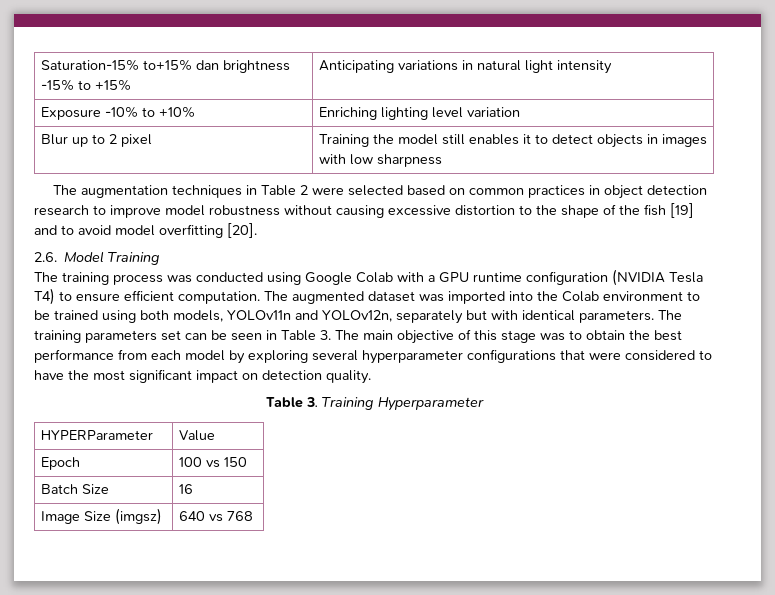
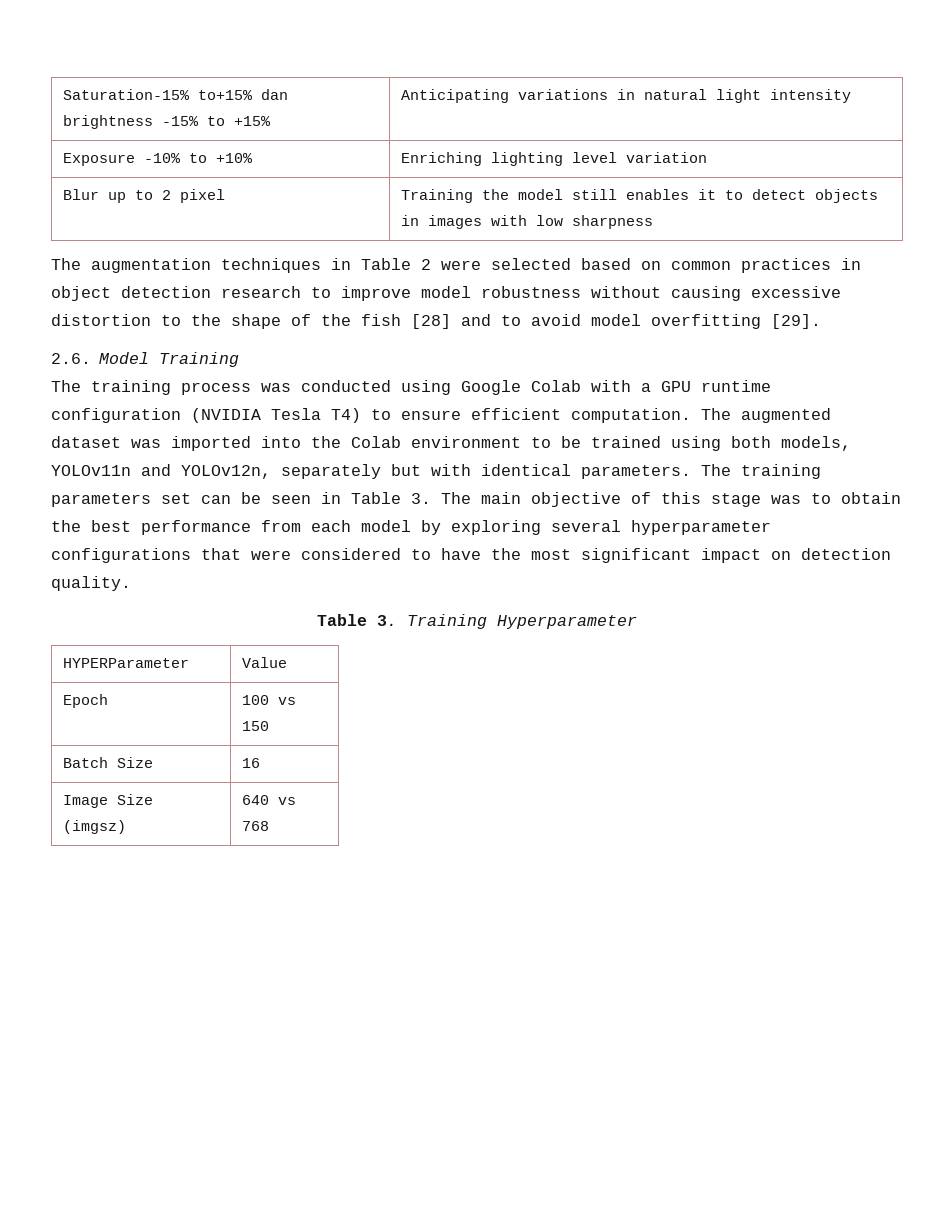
- The augmentation techniques in Table 2 were selected based on common practices in object detection research to improve model robustness without causing excessive distortion to the shape of the fish [19] and to avoid model overfitting [20].
+ The augmentation techniques in Table 2 were selected based on common practices in object detection research to improve model robustness without causing excessive distortion to the shape of the fish [28] and to avoid model overfitting [29].

